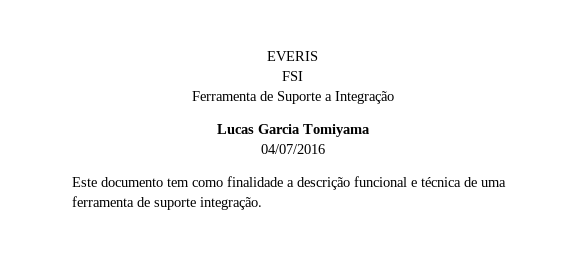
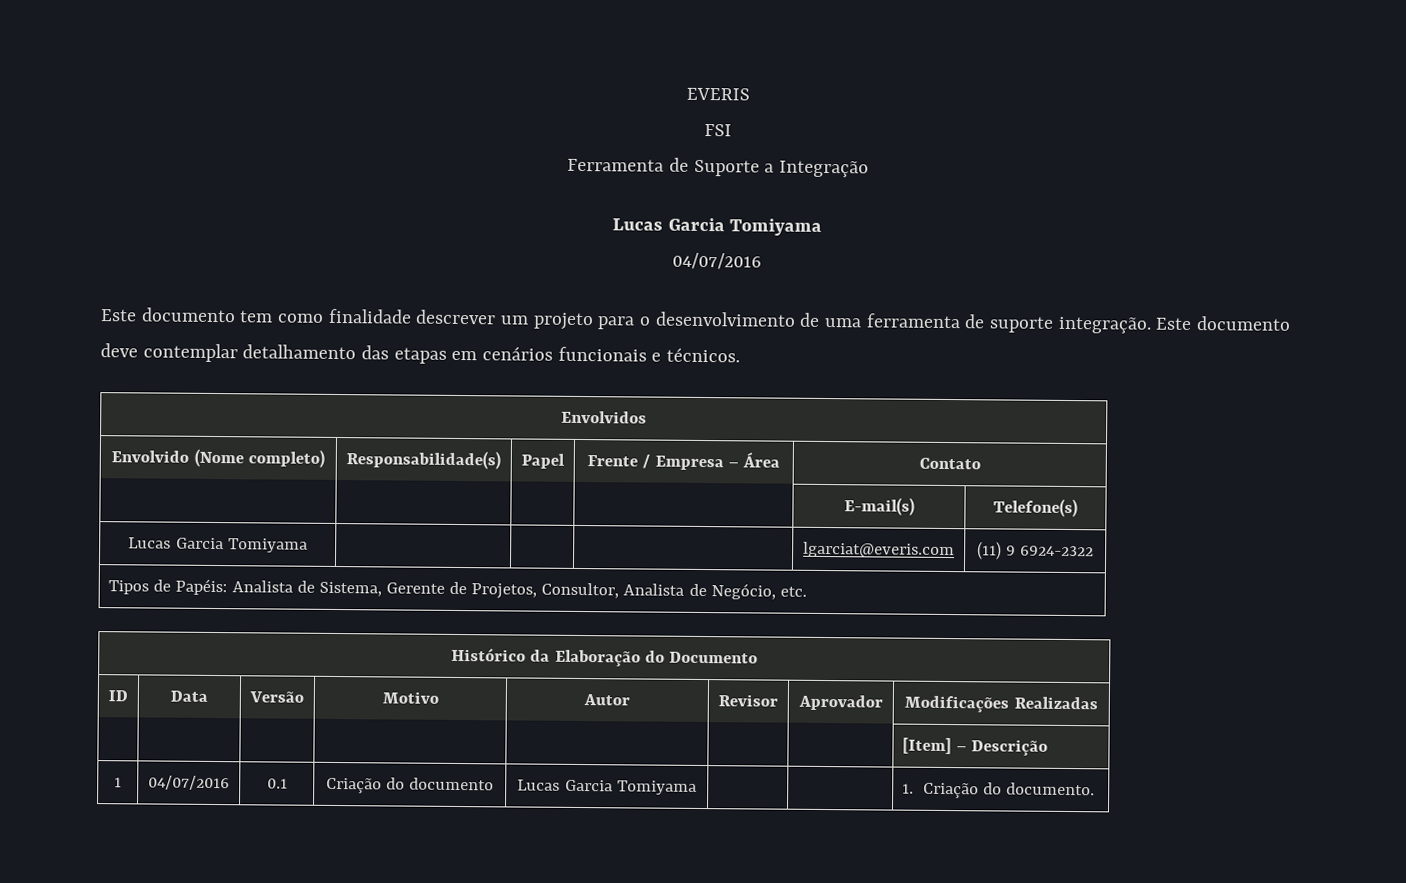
- Este documento tem como finalidade a descrição funcional e técnica de uma ferramenta de suporte integração.
+ Este documento tem como finalidade descrever um projeto para o desenvolvimento de uma ferramenta de suporte integração.
+ Este documento deve contemplar detalhamento das etapas em cenários funcionais e técnicos.
+ Envolvidos
+ Envolvido (Nome completo) | Responsabilidade(s) | Papel | Frente / Empresa – Área | Contato
+ | | | | E-mail(s) | Telefone(s)
+ Lucas Garcia Tomiyama | | | | lgarciat@everis.com | (11) 9 6924-2322
+ Tipos de Papéis: Analista de Sistema, Gerente de Projetos, Consultor, Analista de Negócio, etc.
+ Histórico da Elaboração do Documento
+ ID | Data | Versão | Motivo | Autor | Revisor | Aprovador | Modificações Realizadas
+ | | | | | | | [Item] – Descrição
+ 1 | 04/07/2016 | 0.1 | Criação do documento | Lucas Garcia Tomiyama | | | 1. Criação do documento.

